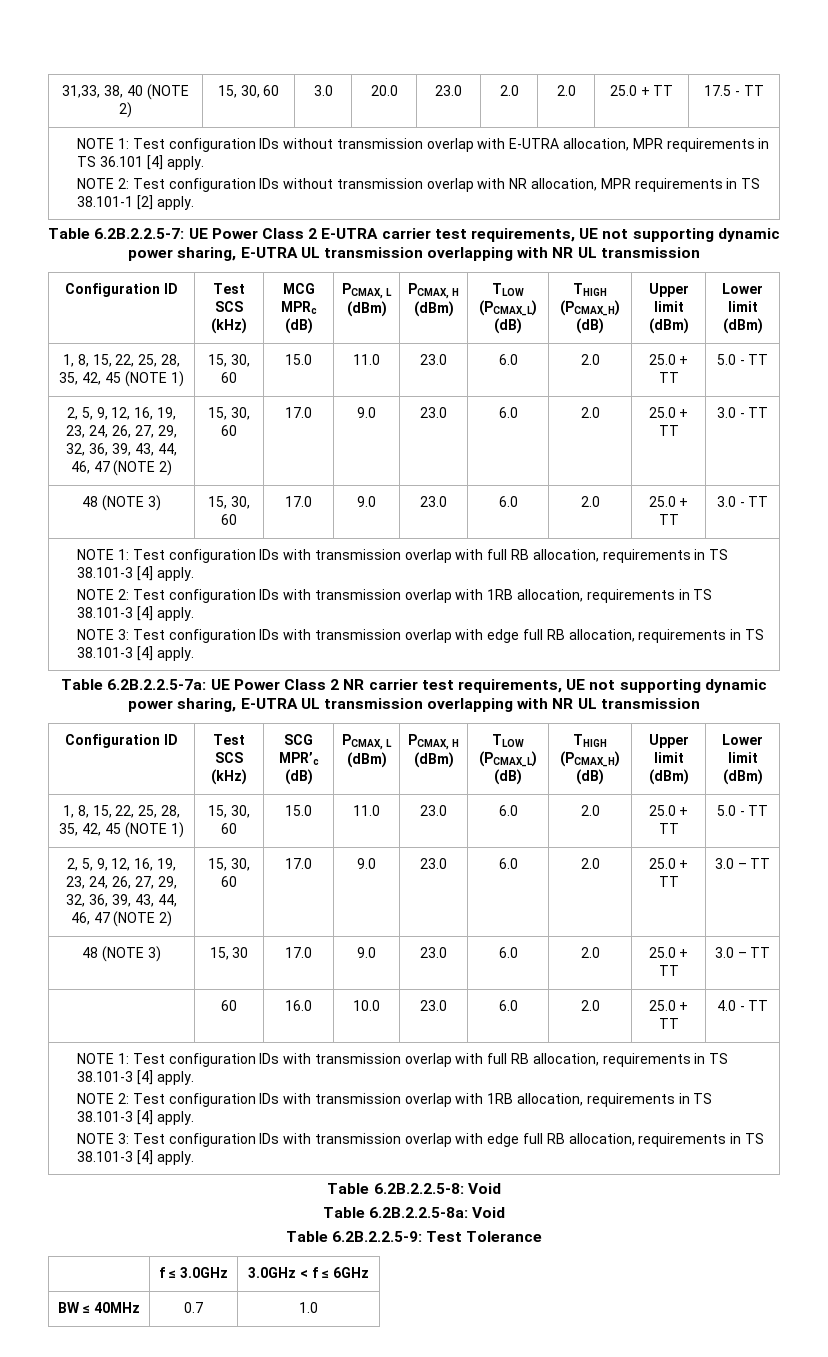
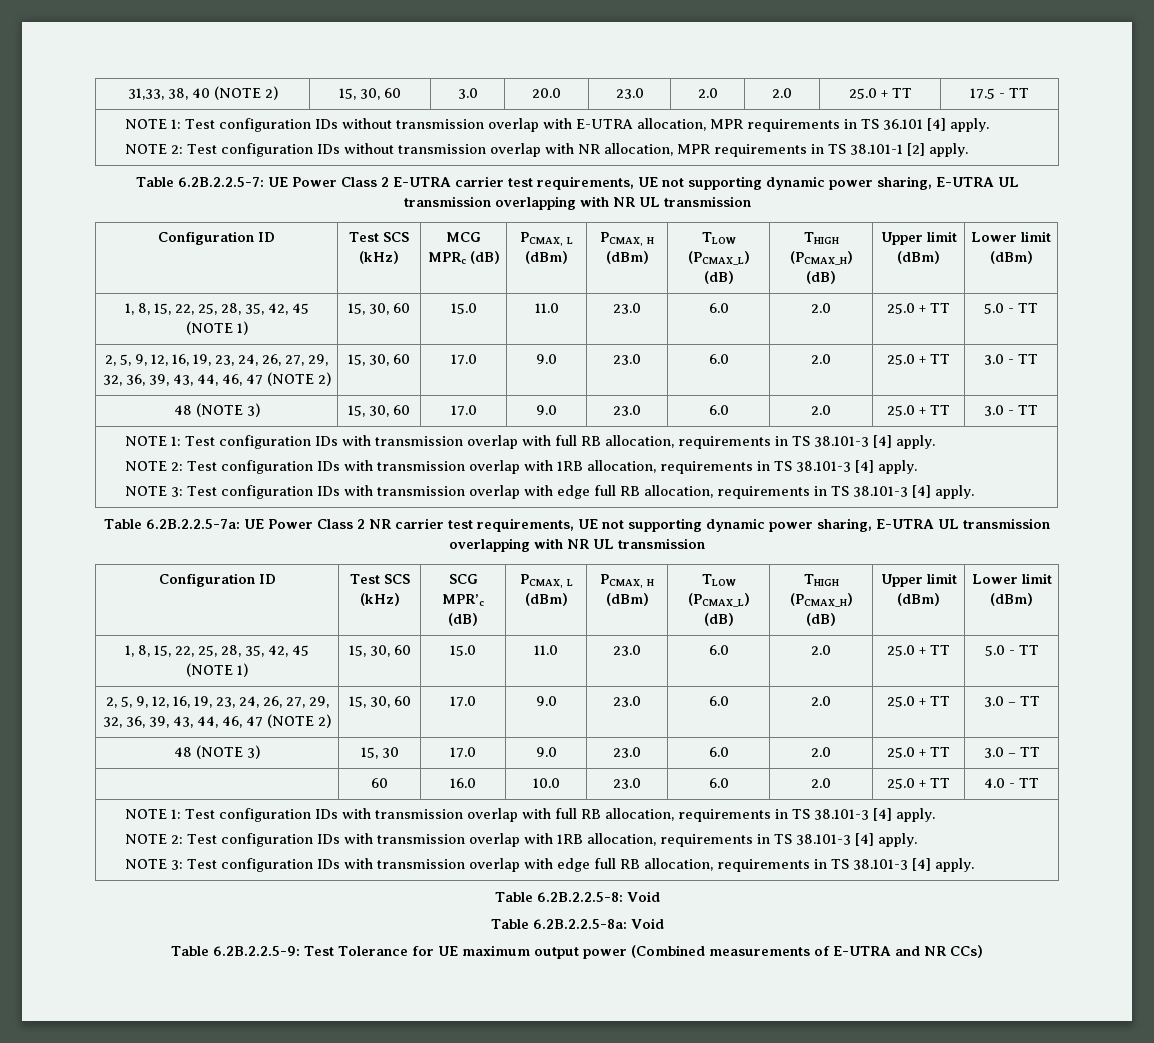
- Table 6.2B.2.2.5-9: Test Tolerance
- | f ≤ 3.0GHz | 3.0GHz < f ≤ 6GHz
- BW ≤ 40MHz | 0.7 | 1.0
+ Table 6.2B.2.2.5-9: Test Tolerance for UE maximum output power (Combined measurements of E-UTRA and NR CCs)

